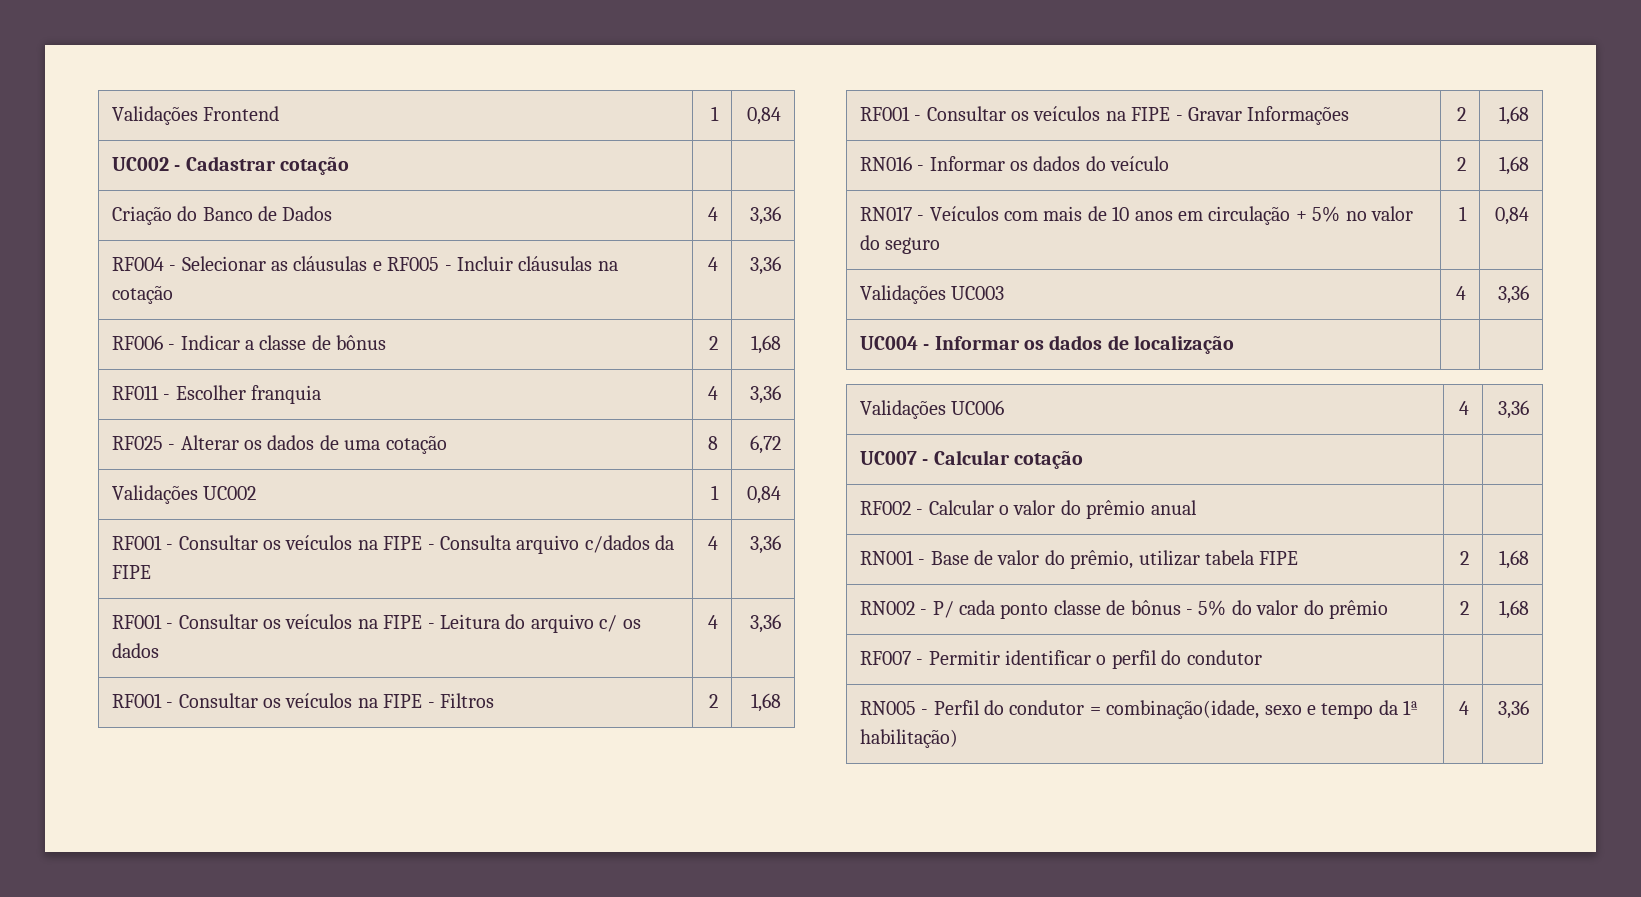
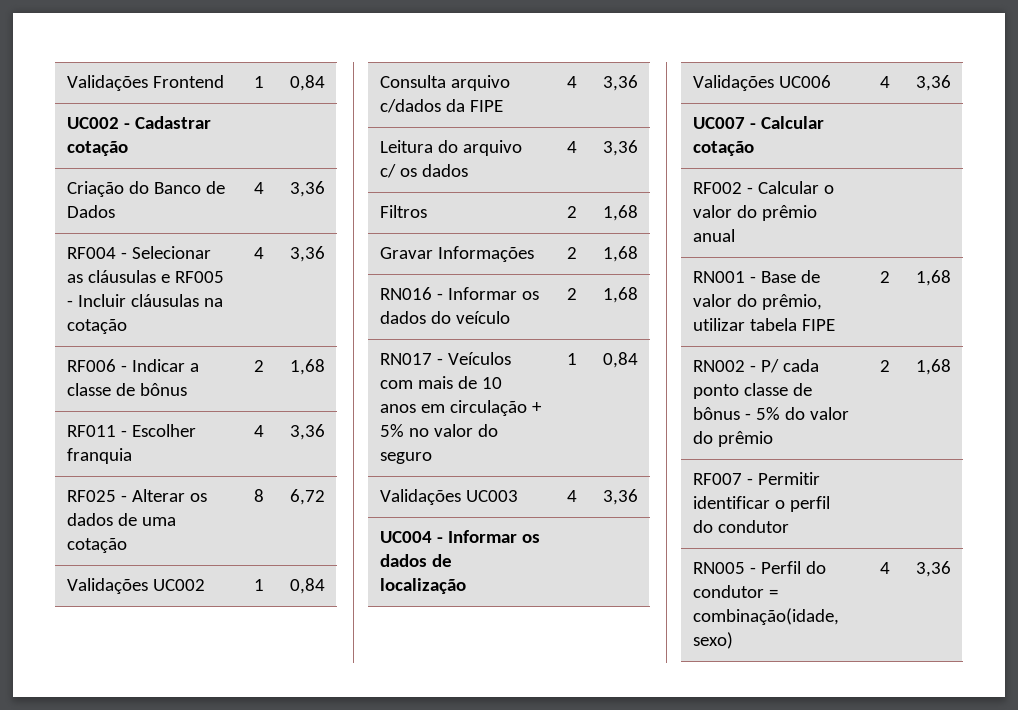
- RF001 - Consultar os veículos na FIPE - Consulta arquivo c/dados da FIPE | 4 | 3,36
+ Consulta arquivo c/dados da FIPE | 4 | 3,36
- RF001 - Consultar os veículos na FIPE - Leitura do arquivo c/ os dados | 4 | 3,36
+ Leitura do arquivo c/ os dados | 4 | 3,36
- RF001 - Consultar os veículos na FIPE - Filtros | 2 | 1,68
- RF001 - Consultar os veículos na FIPE - Gravar Informações | 2 | 1,68
+ Filtros | 2 | 1,68
+ Gravar Informações | 2 | 1,68
- RN005 - Perfil do condutor = combinação(idade, sexo e tempo da 1ª habilitação) | 4 | 3,36
+ RN005 - Perfil do condutor = combinação(idade, sexo) | 4 | 3,36

